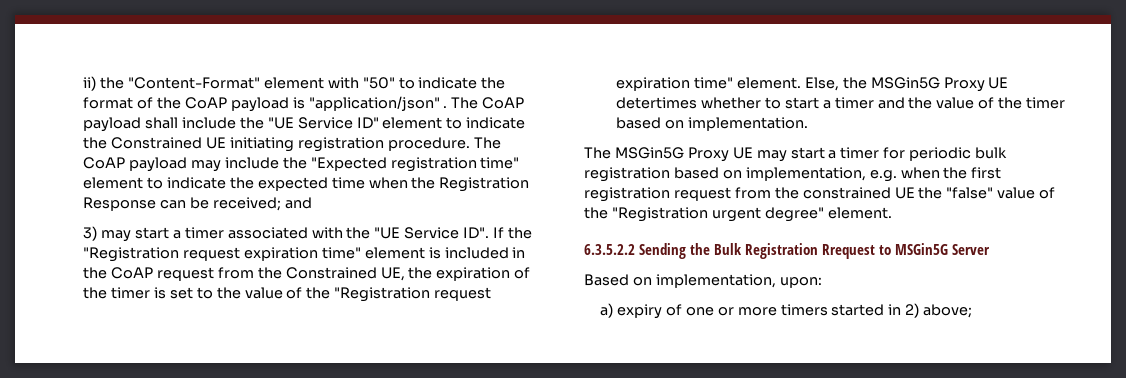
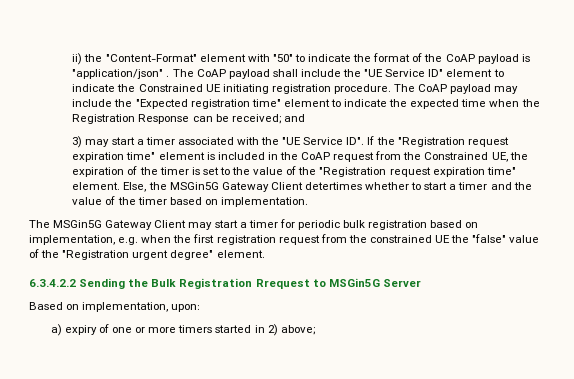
- Else, the MSGin5G Proxy UE detertimes whether to start a timer and the value of the timer based on implementation.
+ Else, the MSGin5G Gateway Client detertimes whether to start a timer and the value of the timer based on implementation.
- The MSGin5G Proxy UE may start a timer for periodic bulk registration based on implementation, e.g. when the first registration request from the constrained UE the "false" value of the "Registration urgent degree" element.
+ The MSGin5G Gateway Client may start a timer for periodic bulk registration based on implementation, e.g. when the first registration request from the constrained UE the "false" value of the "Registration urgent degree" element.
- 6.3.5.2.2 Sending the Bulk Registration Rrequest to MSGin5G Server
+ 6.3.4.2.2 Sending the Bulk Registration Rrequest to MSGin5G Server

